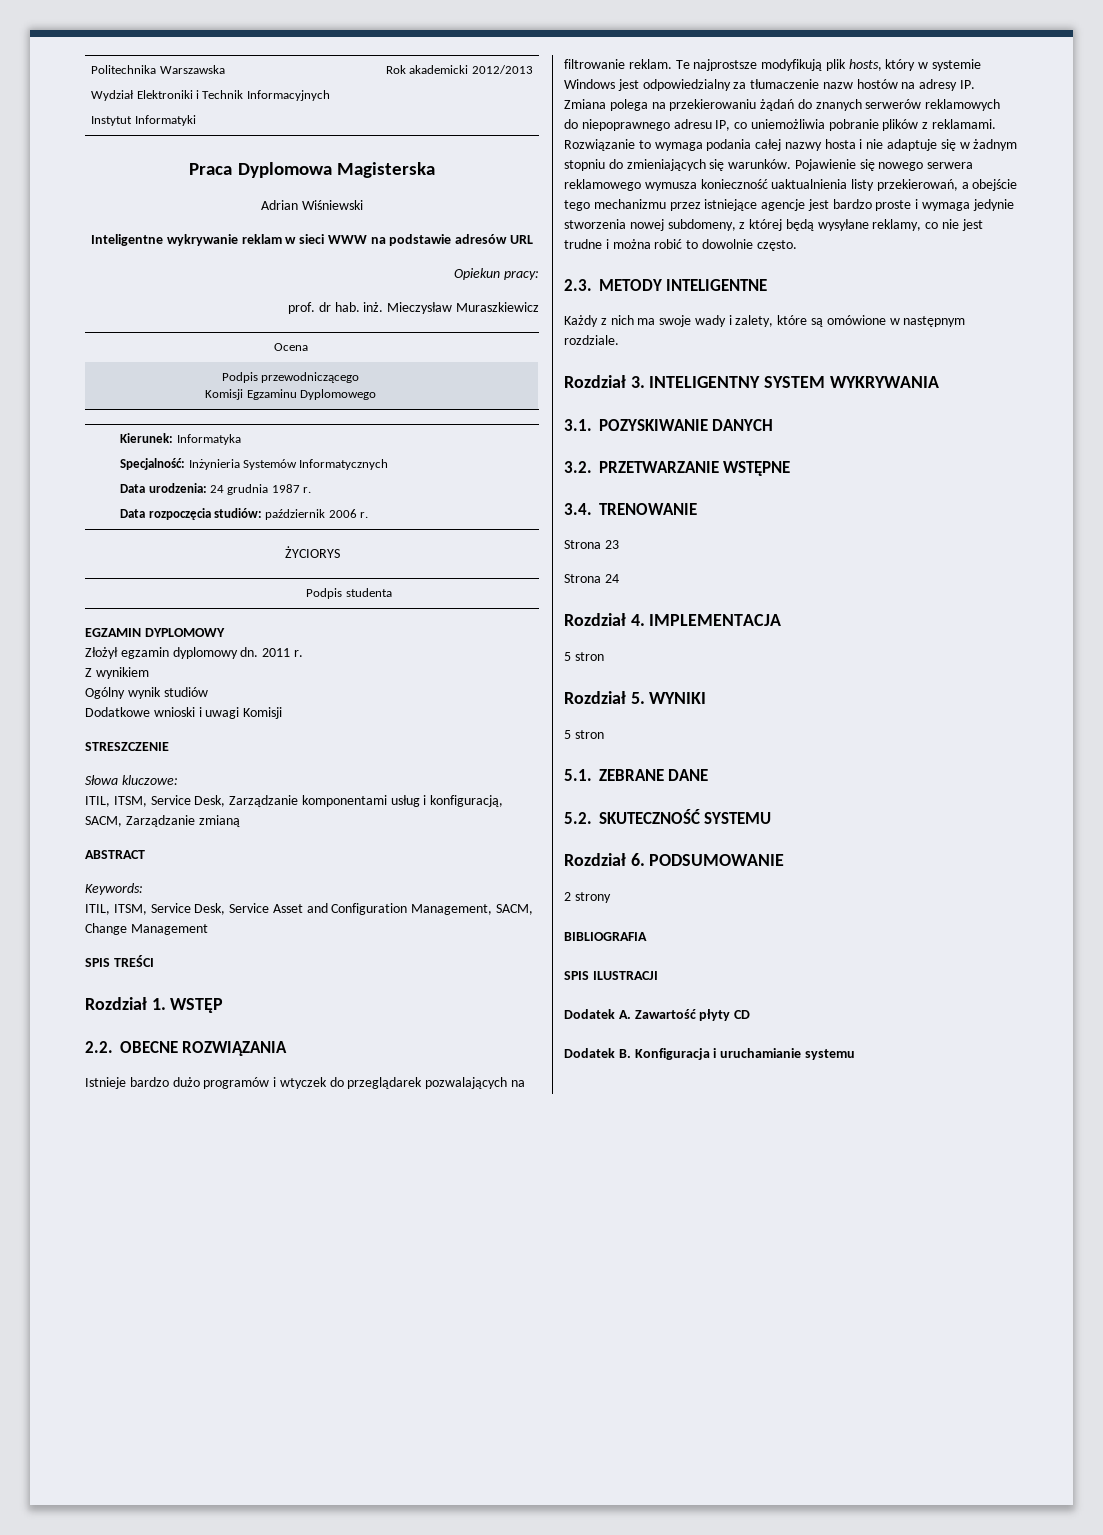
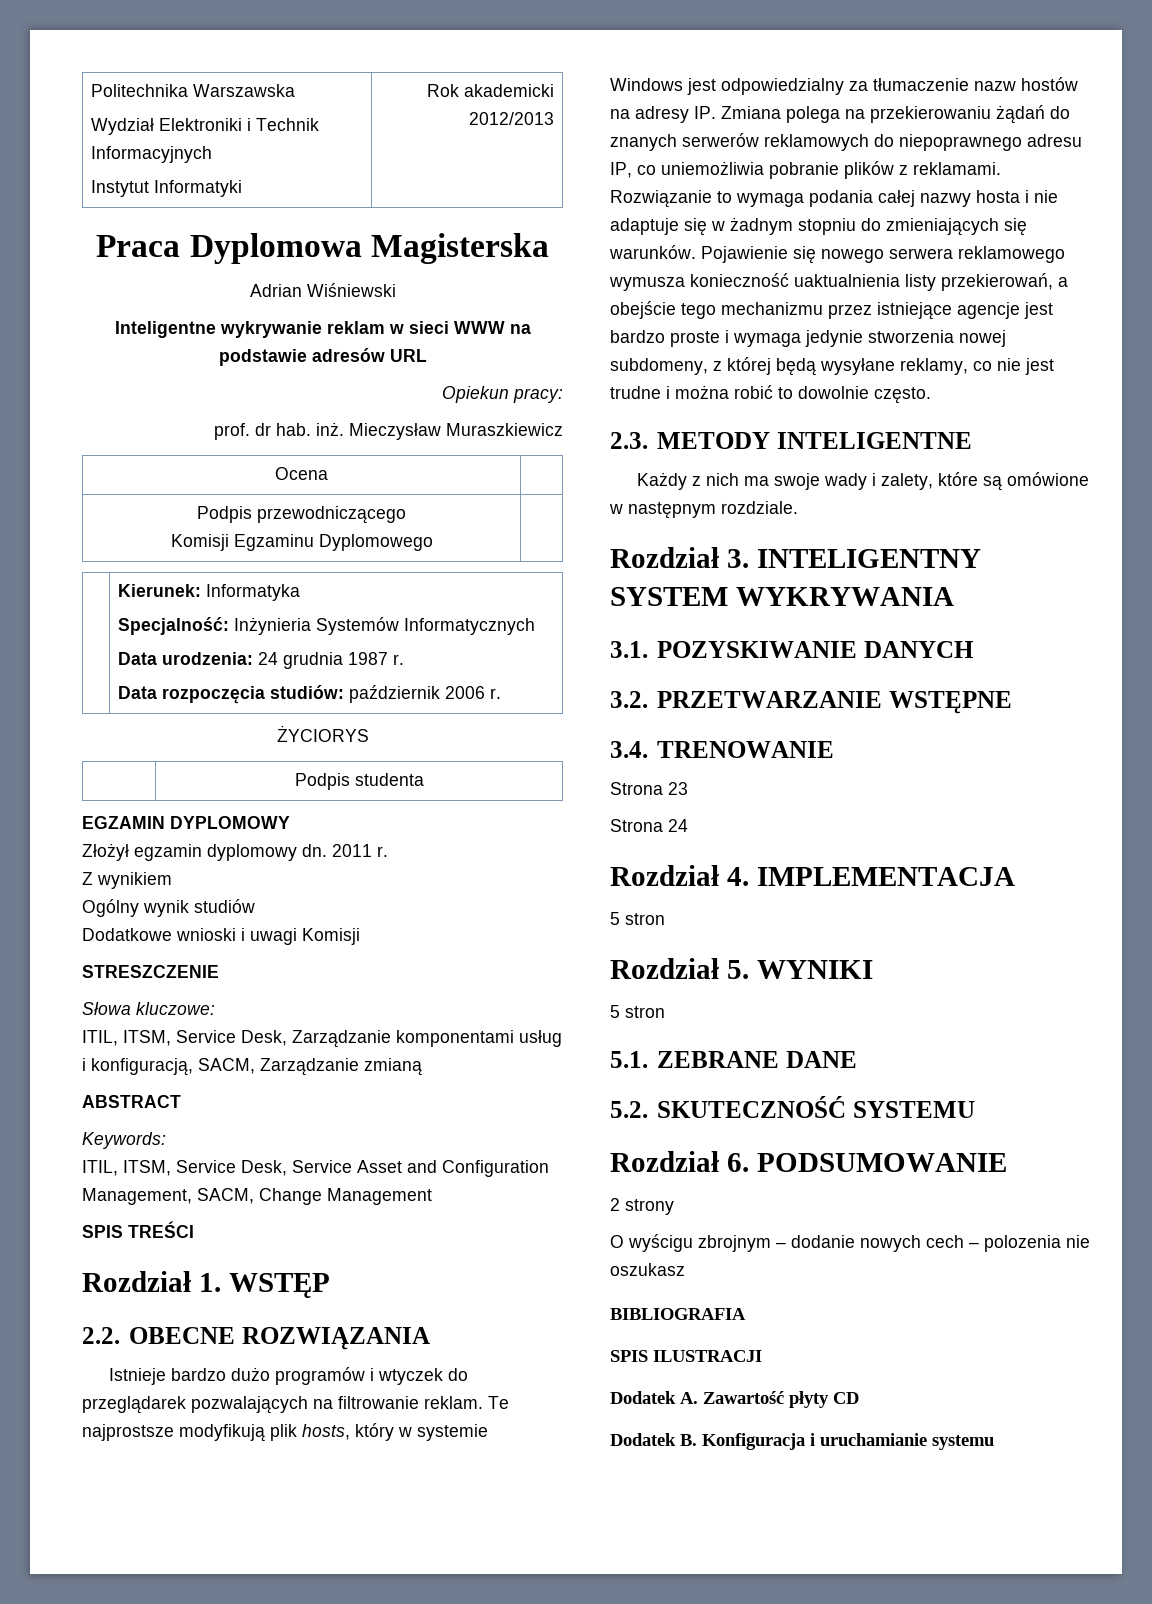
+ O wyścigu zbrojnym – dodanie nowych cech – polozenia nie oszukasz

